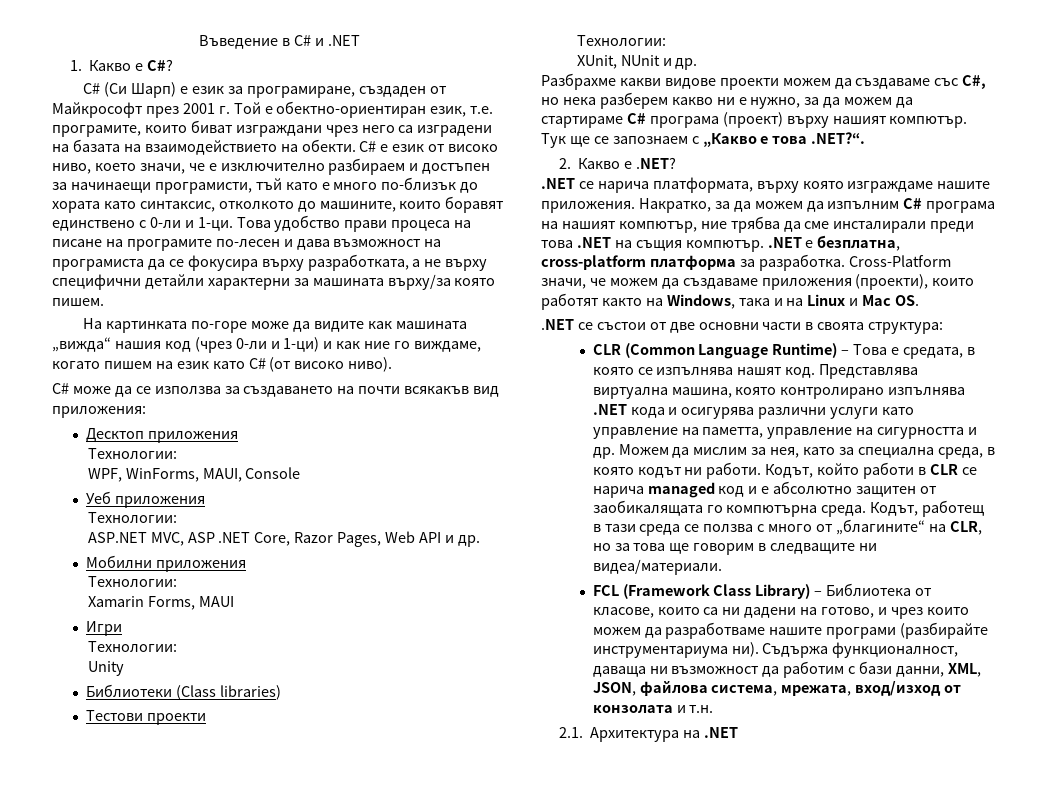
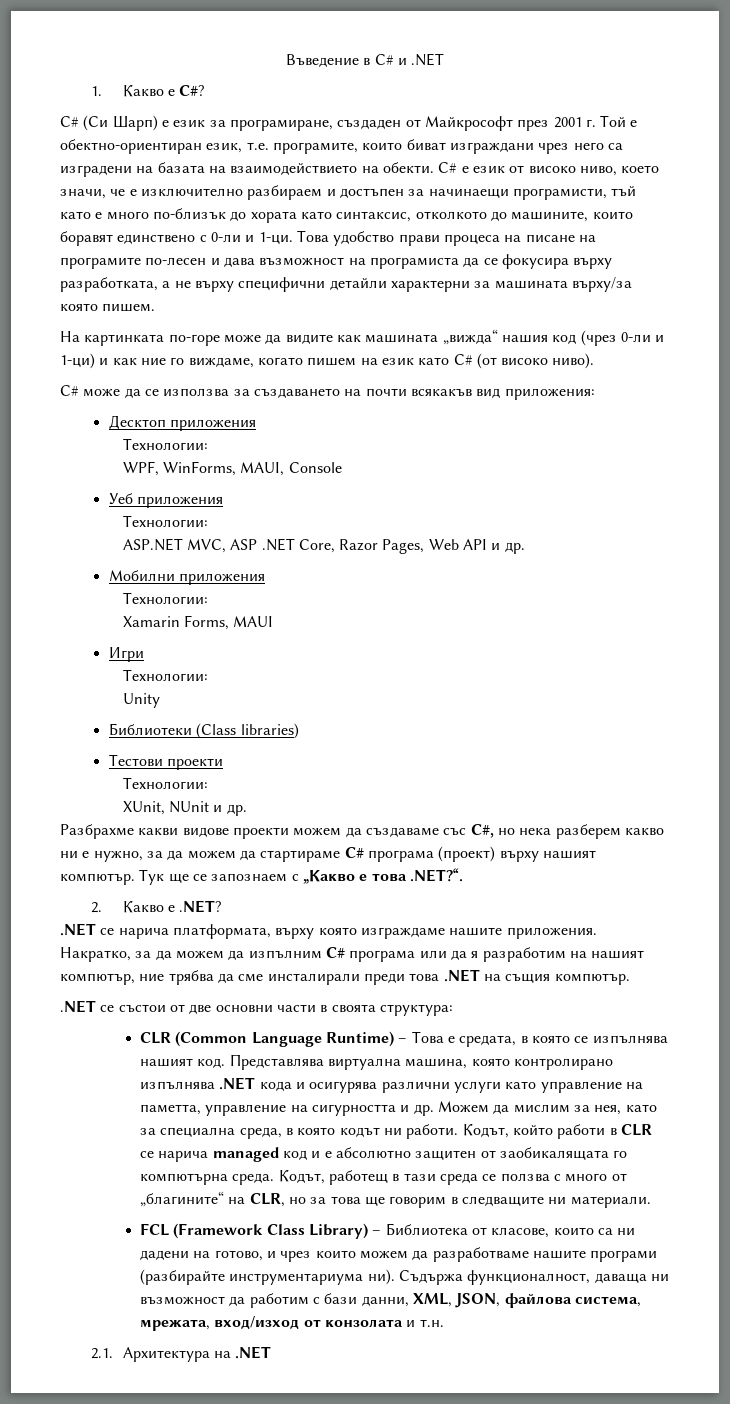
- Накратко, за да можем да изпълним C# програма на нашият компютър, ние трябва да сме инсталирали преди това .NET на същия компютър. .NET е безплатна, cross-platform платформа за разработка. Cross-Platform значи, че можем да създаваме приложения (проекти), които работят както на Windows, така и на Linux и Mac OS.
+ Накратко, за да можем да изпълним C# програма или да я разработим на нашият компютър, ние трябва да сме инсталирали преди това .NET на същия компютър.
- CLR (Common Language Runtime) – Това е средата, в която се изпълнява нашят код.
+ CLR (Common Language Runtime) – Това е средата, в която се изпълнява нашият код.
- Кодът, работещ в тази среда се ползва с много от „благините“ на CLR, но за това ще говорим в следващите ни видеа/материали.
+ Кодът, работещ в тази среда се ползва с много от „благините“ на CLR, но за това ще говорим в следващите ни материали.

